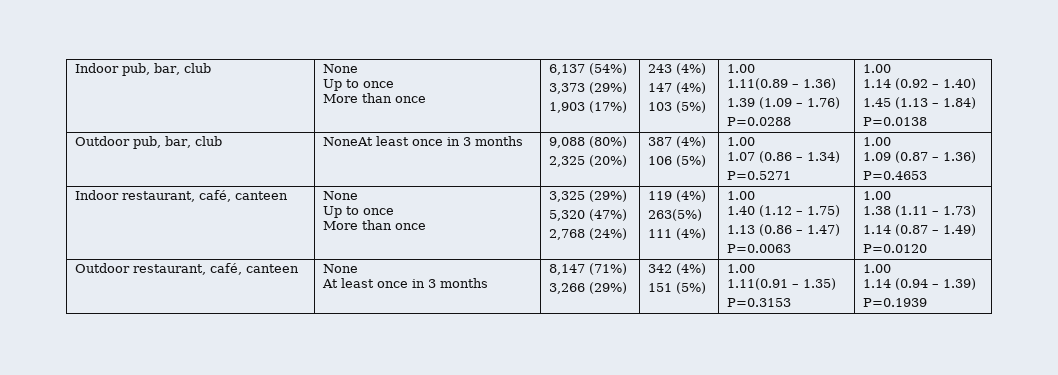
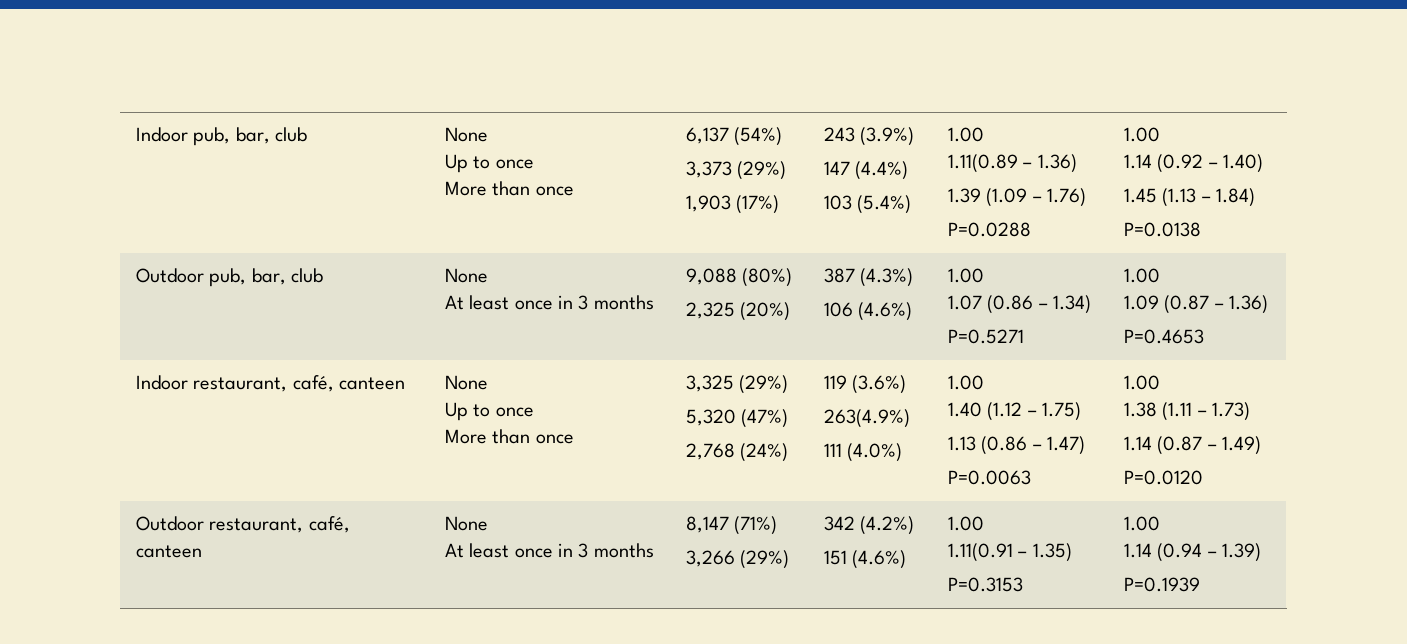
- 243 (4%)
+ 243 (3.9%)
- 147 (4%)
+ 147 (4.4%)
- 103 (5%)
+ 103 (5.4%)
- Outdoor pub, bar, club | NoneAt least once in 3 months | 9,088 (80%)
- 2,325 (20%) | 387 (4%)
- 106 (5%) | 1.00
+ Outdoor pub, bar, club | None
+ At least once in 3 months | 9,088 (80%)
+ 2,325 (20%) | 387 (4.3%)
+ 106 (4.6%) | 1.00
- 119 (4%)
- 263(5%)
+ 119 (3.6%)
+ 263(4.9%)
- 111 (4%)
+ 111 (4.0%)
  Outdoor restaurant, café, canteen | None
  At least once in 3 months | 8,147 (71%)
- 3,266 (29%) | 342 (4%)
- 151 (5%) | 1.00
+ 3,266 (29%) | 342 (4.2%)
+ 151 (4.6%) | 1.00

